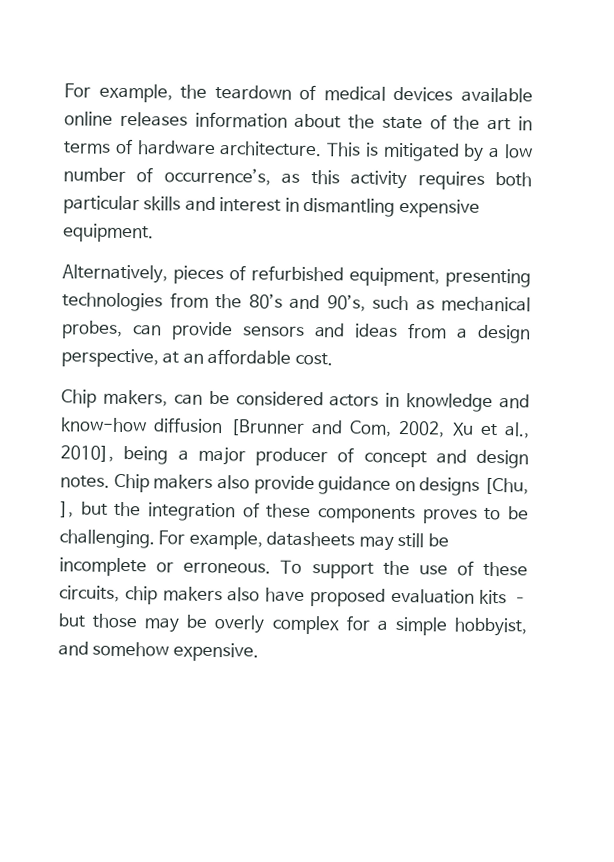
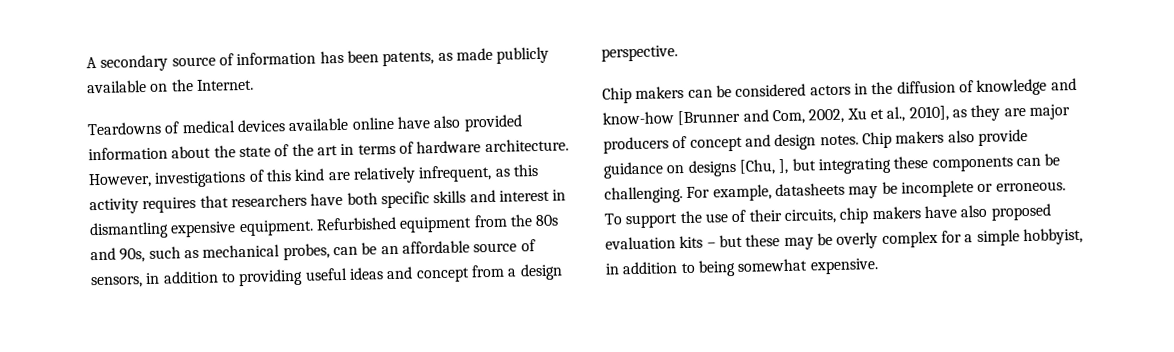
- For example, the teardown of medical devices available online releases information about the state of the art in terms of hardware architecture.
+ A secondary source of information has been patents, as made publicly available on the Internet.
+ Teardowns of medical devices available online have also provided information about the state of the art in terms of hardware architecture.
- This is mitigated by a low number of occurrence’s, as this activity requires both particular skills and interest in dismantling expensive equipment.
- Alternatively, pieces of refurbished equipment, presenting technologies from the 80’s and 90’s, such as mechanical probes, can provide sensors and ideas from a design perspective, at an affordable cost.
- Chip makers, can be considered actors in knowledge and know-how diffusion [Brunner and Com, 2002, Xu et al., 2010], being a major producer of concept and design notes.
+ However, investigations of this kind are relatively infrequent, as this activity requires that researchers have both specific skills and interest in dismantling expensive equipment. Refurbished equipment from the 80s and 90s, such as mechanical probes, can be an affordable source of sensors, in addition to providing useful ideas and concept from a design perspective.
+ Chip makers can be considered actors in the diffusion of knowledge and know-how [Brunner and Com, 2002, Xu et al., 2010], as they are major producers of concept and design notes.
- Chip makers also provide guidance on designs [Chu, ], but the integration of these components proves to be challenging.
+ Chip makers also provide guidance on designs [Chu, ], but integrating these components can be challenging.
- For example, datasheets may still be incomplete or erroneous.
+ For example, datasheets may be incomplete or erroneous.
- To support the use of these circuits, chip makers also have proposed evaluation kits – but those may be overly complex for a simple hobbyist, and somehow expensive.
+ To support the use of their circuits, chip makers have also proposed evaluation kits – but these may be overly complex for a simple hobbyist, in addition to being somewhat expensive.

